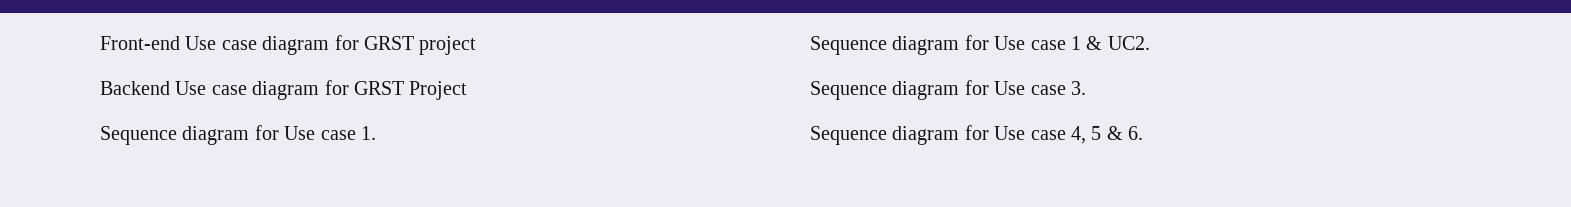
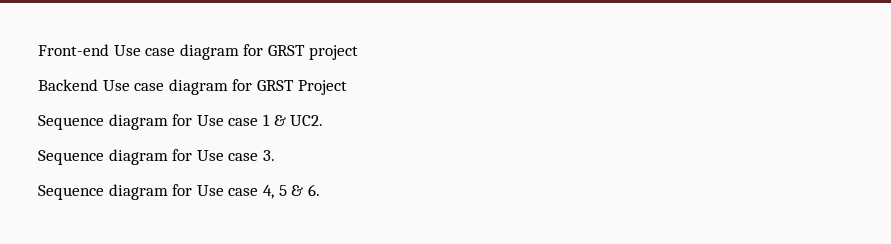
- Sequence diagram for Use case 1.

